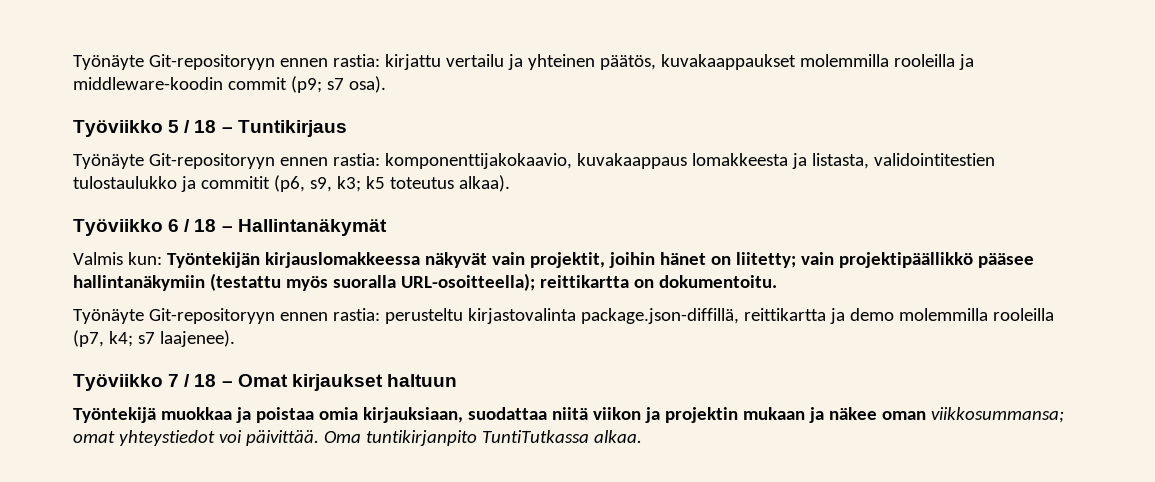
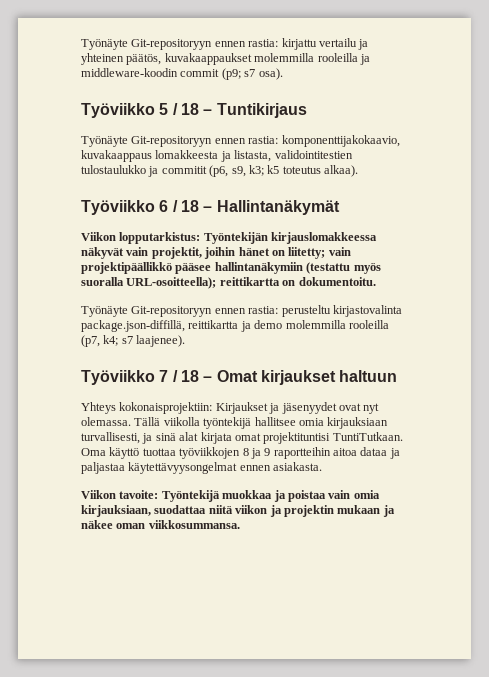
- Valmis kun: Työntekijän kirjauslomakkeessa näkyvät vain projektit, joihin hänet on liitetty; vain projektipäällikkö pääsee hallintanäkymiin (testattu myös suoralla URL-osoitteella); reittikartta on dokumentoitu.
+ Viikon lopputarkistus: Työntekijän kirjauslomakkeessa näkyvät vain projektit, joihin hänet on liitetty; vain projektipäällikkö pääsee hallintanäkymiin (testattu myös suoralla URL-osoitteella); reittikartta on dokumentoitu.
- Työntekijä muokkaa ja poistaa omia kirjauksiaan, suodattaa niitä viikon ja projektin mukaan ja näkee oman viikkosummansa; omat yhteystiedot voi päivittää. Oma tuntikirjanpito TuntiTutkassa alkaa.
+ Yhteys kokonaisprojektiin: Kirjaukset ja jäsenyydet ovat nyt olemassa. Tällä viikolla työntekijä hallitsee omia kirjauksiaan turvallisesti, ja sinä alat kirjata omat projektituntisi TuntiTutkaan. Oma käyttö tuottaa työviikkojen 8 ja 9 raportteihin aitoa dataa ja paljastaa käytettävyysongelmat ennen asiakasta.
+ Viikon tavoite: Työntekijä muokkaa ja poistaa vain omia kirjauksiaan, suodattaa niitä viikon ja projektin mukaan ja näkee oman viikkosummansa.

